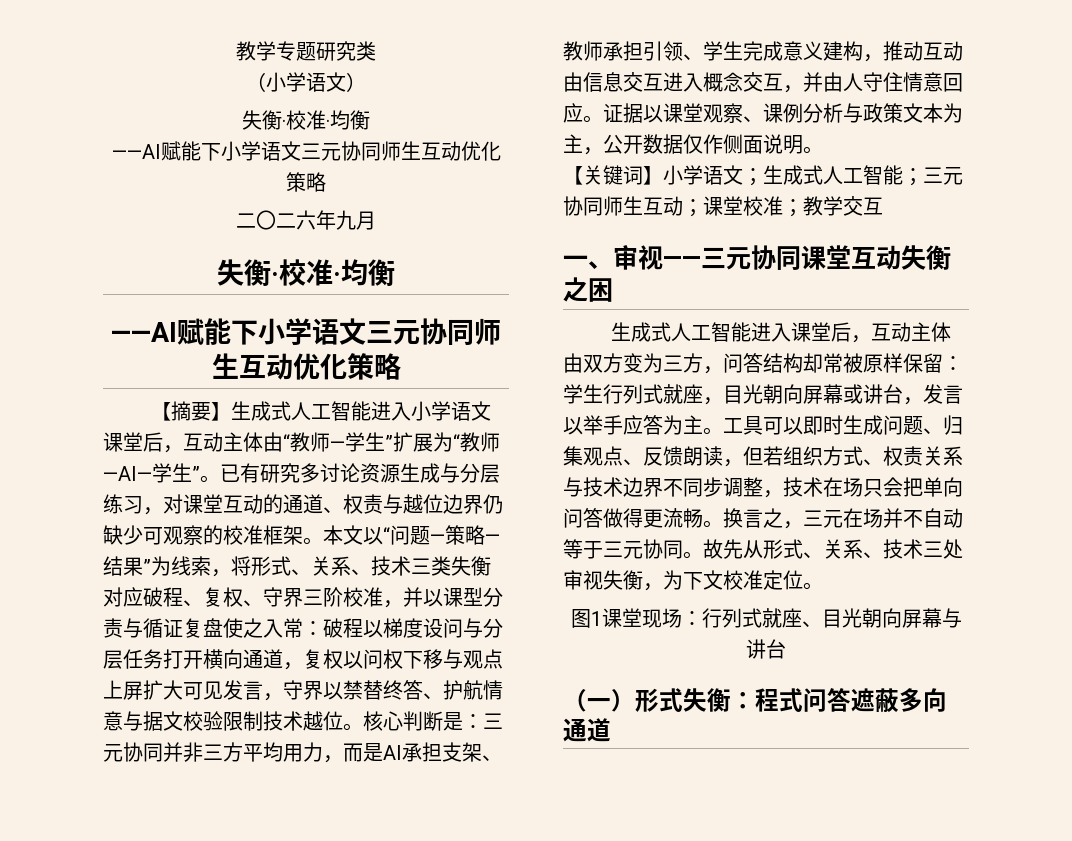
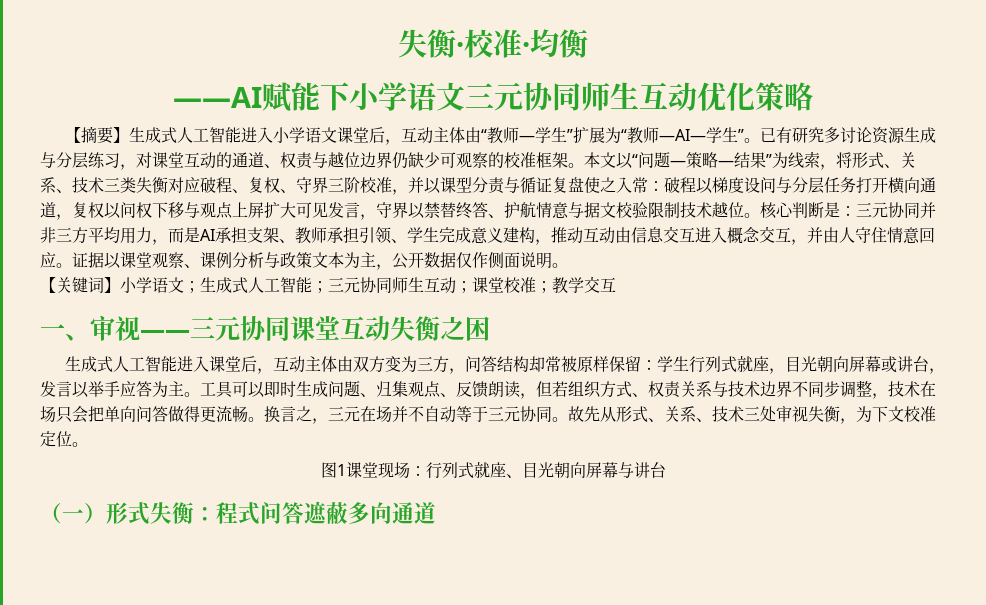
- 教学专题研究类
- （小学语文）
- 失衡·校准·均衡
- ——AI赋能下小学语文三元协同师生互动优化策略
- 二〇二六年九月

